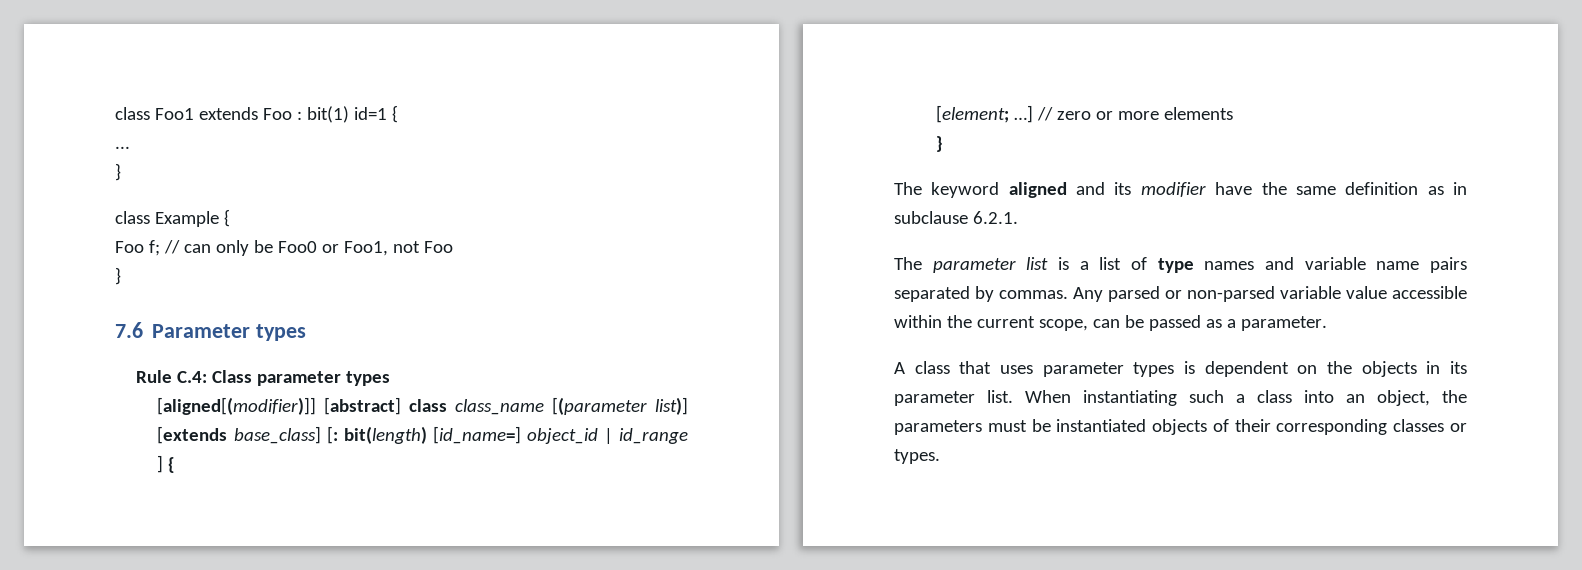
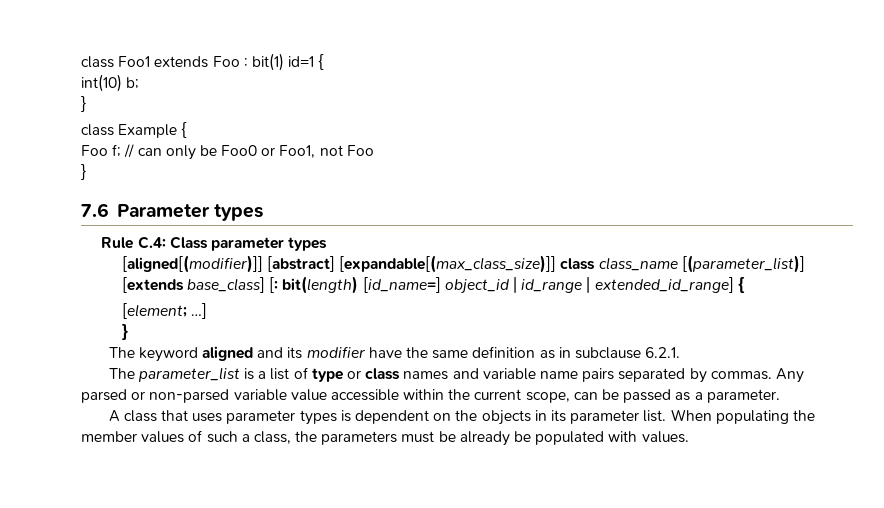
- ...
+ int(10) b;
- [aligned[(modifier)]] [abstract] class class_name [(parameter list)] [extends base_class] [: bit(length) [id_name=] object_id | id_range ] {
+ [aligned[(modifier)]] [abstract] [expandable[(max_class_size)]] class class_name [(parameter_list)] [extends base_class] [: bit(length) [id_name=] object_id | id_range | extended_id_range] {
- // zero or more elements
- The parameter list is a list of type names and variable name pairs separated by commas.
+ The parameter_list is a list of type or class names and variable name pairs separated by commas.
- When instantiating such a class into an object, the parameters must be instantiated objects of their corresponding classes or types.
+ When populating the member values of such a class, the parameters must be already be populated with values.

